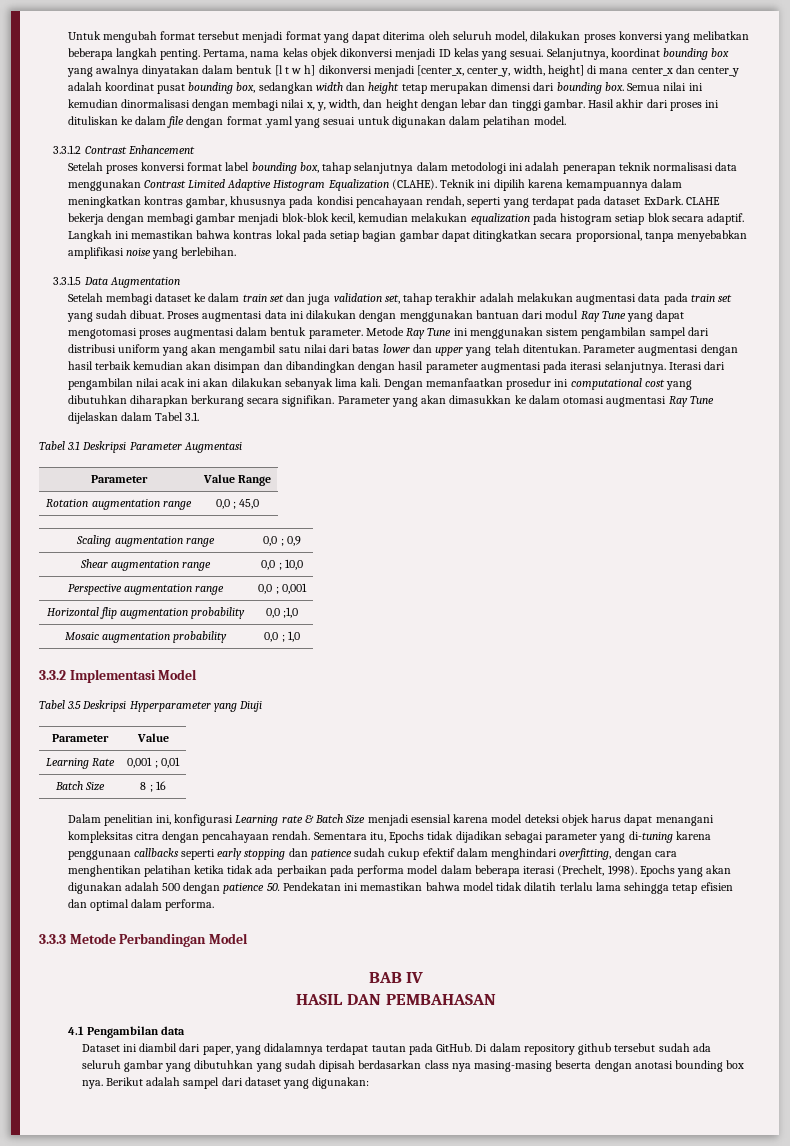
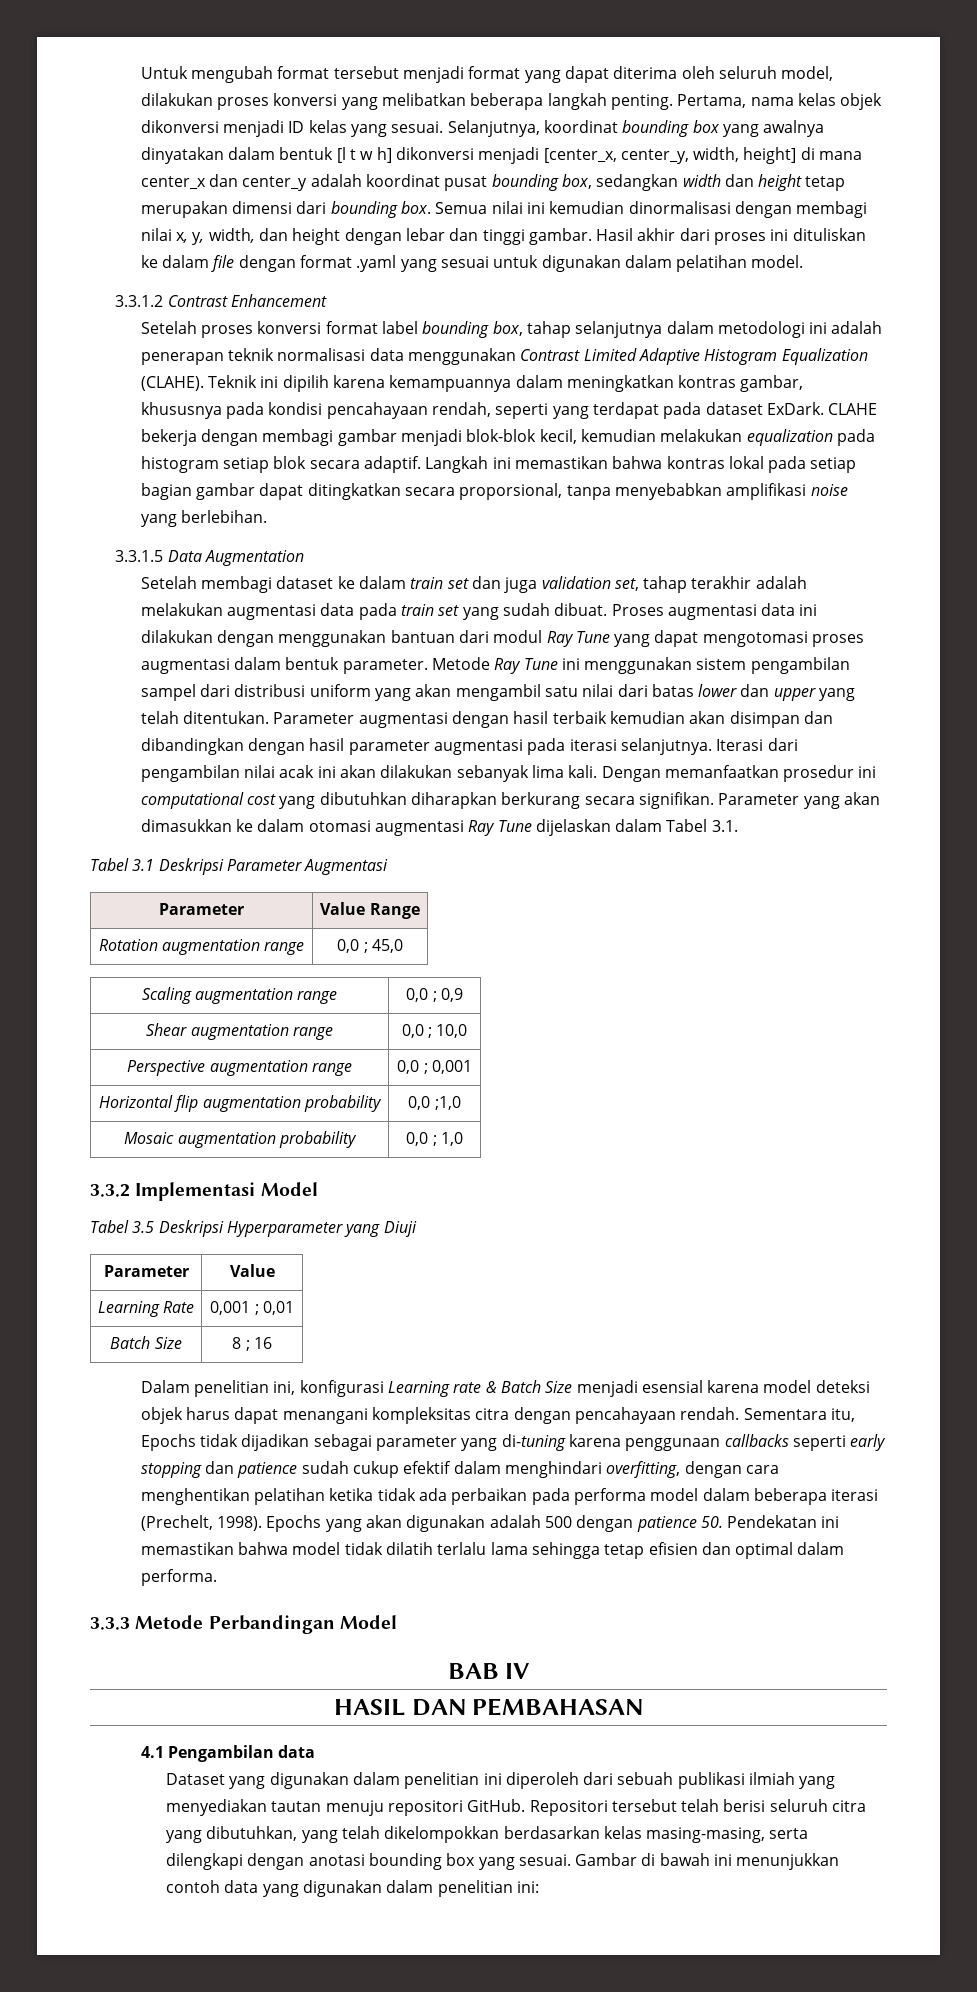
- Dataset ini diambil dari paper, yang didalamnya terdapat tautan pada GitHub. Di dalam repository github tersebut sudah ada seluruh gambar yang dibutuhkan yang sudah dipisah berdasarkan class nya masing-masing beserta dengan anotasi bounding box nya. Berikut adalah sampel dari dataset yang digunakan:
+ Dataset yang digunakan dalam penelitian ini diperoleh dari sebuah publikasi ilmiah yang menyediakan tautan menuju repositori GitHub. Repositori tersebut telah berisi seluruh citra yang dibutuhkan, yang telah dikelompokkan berdasarkan kelas masing-masing, serta dilengkapi dengan anotasi bounding box yang sesuai. Gambar di bawah ini menunjukkan contoh data yang digunakan dalam penelitian ini:

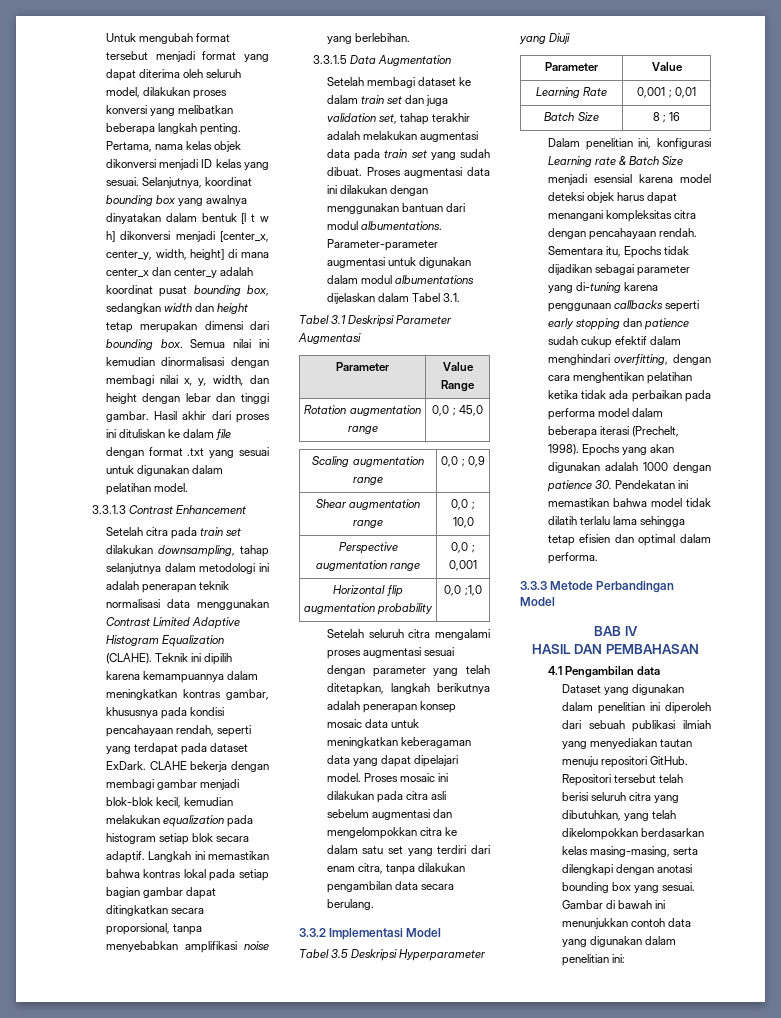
- Hasil akhir dari proses ini dituliskan ke dalam file dengan format .yaml yang sesuai untuk digunakan dalam pelatihan model.
+ Hasil akhir dari proses ini dituliskan ke dalam file dengan format .txt yang sesuai untuk digunakan dalam pelatihan model.
- 3.3.1.2 Contrast Enhancement
+ 3.3.1.3 Contrast Enhancement
- Setelah proses konversi format label bounding box, tahap selanjutnya dalam metodologi ini adalah penerapan teknik normalisasi data menggunakan Contrast Limited Adaptive Histogram Equalization (CLAHE).
+ Setelah citra pada train set dilakukan downsampling, tahap selanjutnya dalam metodologi ini adalah penerapan teknik normalisasi data menggunakan Contrast Limited Adaptive Histogram Equalization (CLAHE).
- Proses augmentasi data ini dilakukan dengan menggunakan bantuan dari modul Ray Tune yang dapat mengotomasi proses augmentasi dalam bentuk parameter. Metode Ray Tune ini menggunakan sistem pengambilan sampel dari distribusi uniform yang akan mengambil satu nilai dari batas lower dan upper yang telah ditentukan. Parameter augmentasi dengan hasil terbaik kemudian akan disimpan dan dibandingkan dengan hasil parameter augmentasi pada iterasi selanjutnya. Iterasi dari pengambilan nilai acak ini akan dilakukan sebanyak lima kali. Dengan memanfaatkan prosedur ini computational cost yang dibutuhkan diharapkan berkurang secara signifikan. Parameter yang akan dimasukkan ke dalam otomasi augmentasi Ray Tune dijelaskan dalam Tabel 3.1.
+ Proses augmentasi data ini dilakukan dengan menggunakan bantuan dari modul albumentations. Parameter-parameter augmentasi untuk digunakan dalam modul albumentations dijelaskan dalam Tabel 3.1.
- Mosaic augmentation probability | 0,0 ; 1,0
+ Setelah seluruh citra mengalami proses augmentasi sesuai dengan parameter yang telah ditetapkan, langkah berikutnya adalah penerapan konsep mosaic data untuk meningkatkan keberagaman data yang dapat dipelajari model. Proses mosaic ini dilakukan pada citra asli sebelum augmentasi dan mengelompokkan citra ke dalam satu set yang terdiri dari enam citra, tanpa dilakukan pengambilan data secara berulang.
- Epochs yang akan digunakan adalah 500 dengan patience 50. Pendekatan ini memastikan bahwa model tidak dilatih terlalu lama sehingga tetap efisien dan optimal dalam performa.
+ Epochs yang akan digunakan adalah 1000 dengan patience 30. Pendekatan ini memastikan bahwa model tidak dilatih terlalu lama sehingga tetap efisien dan optimal dalam performa.

